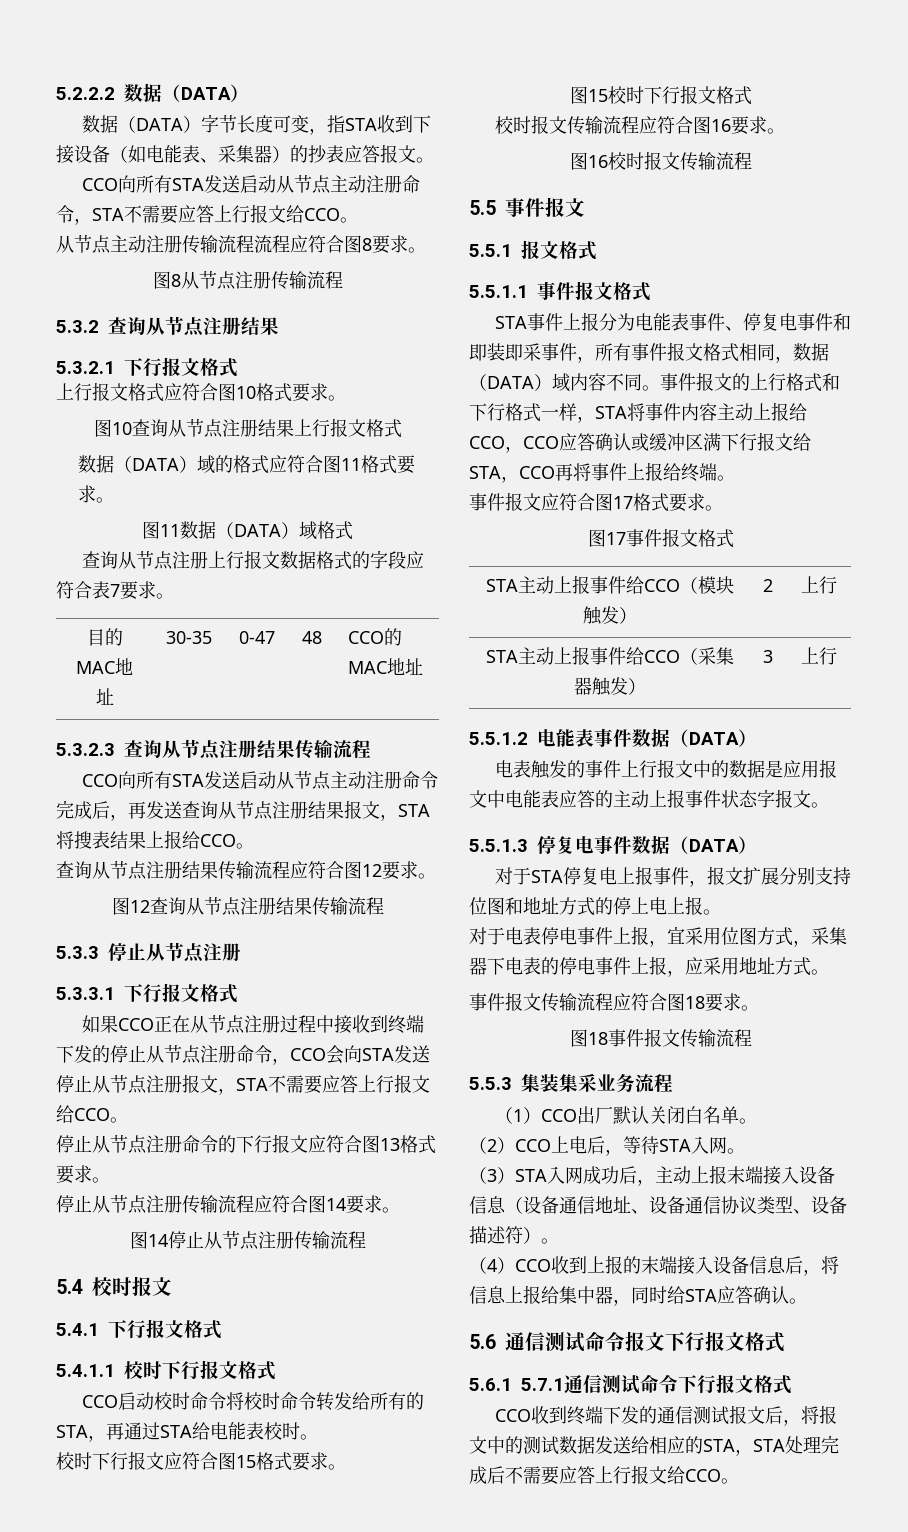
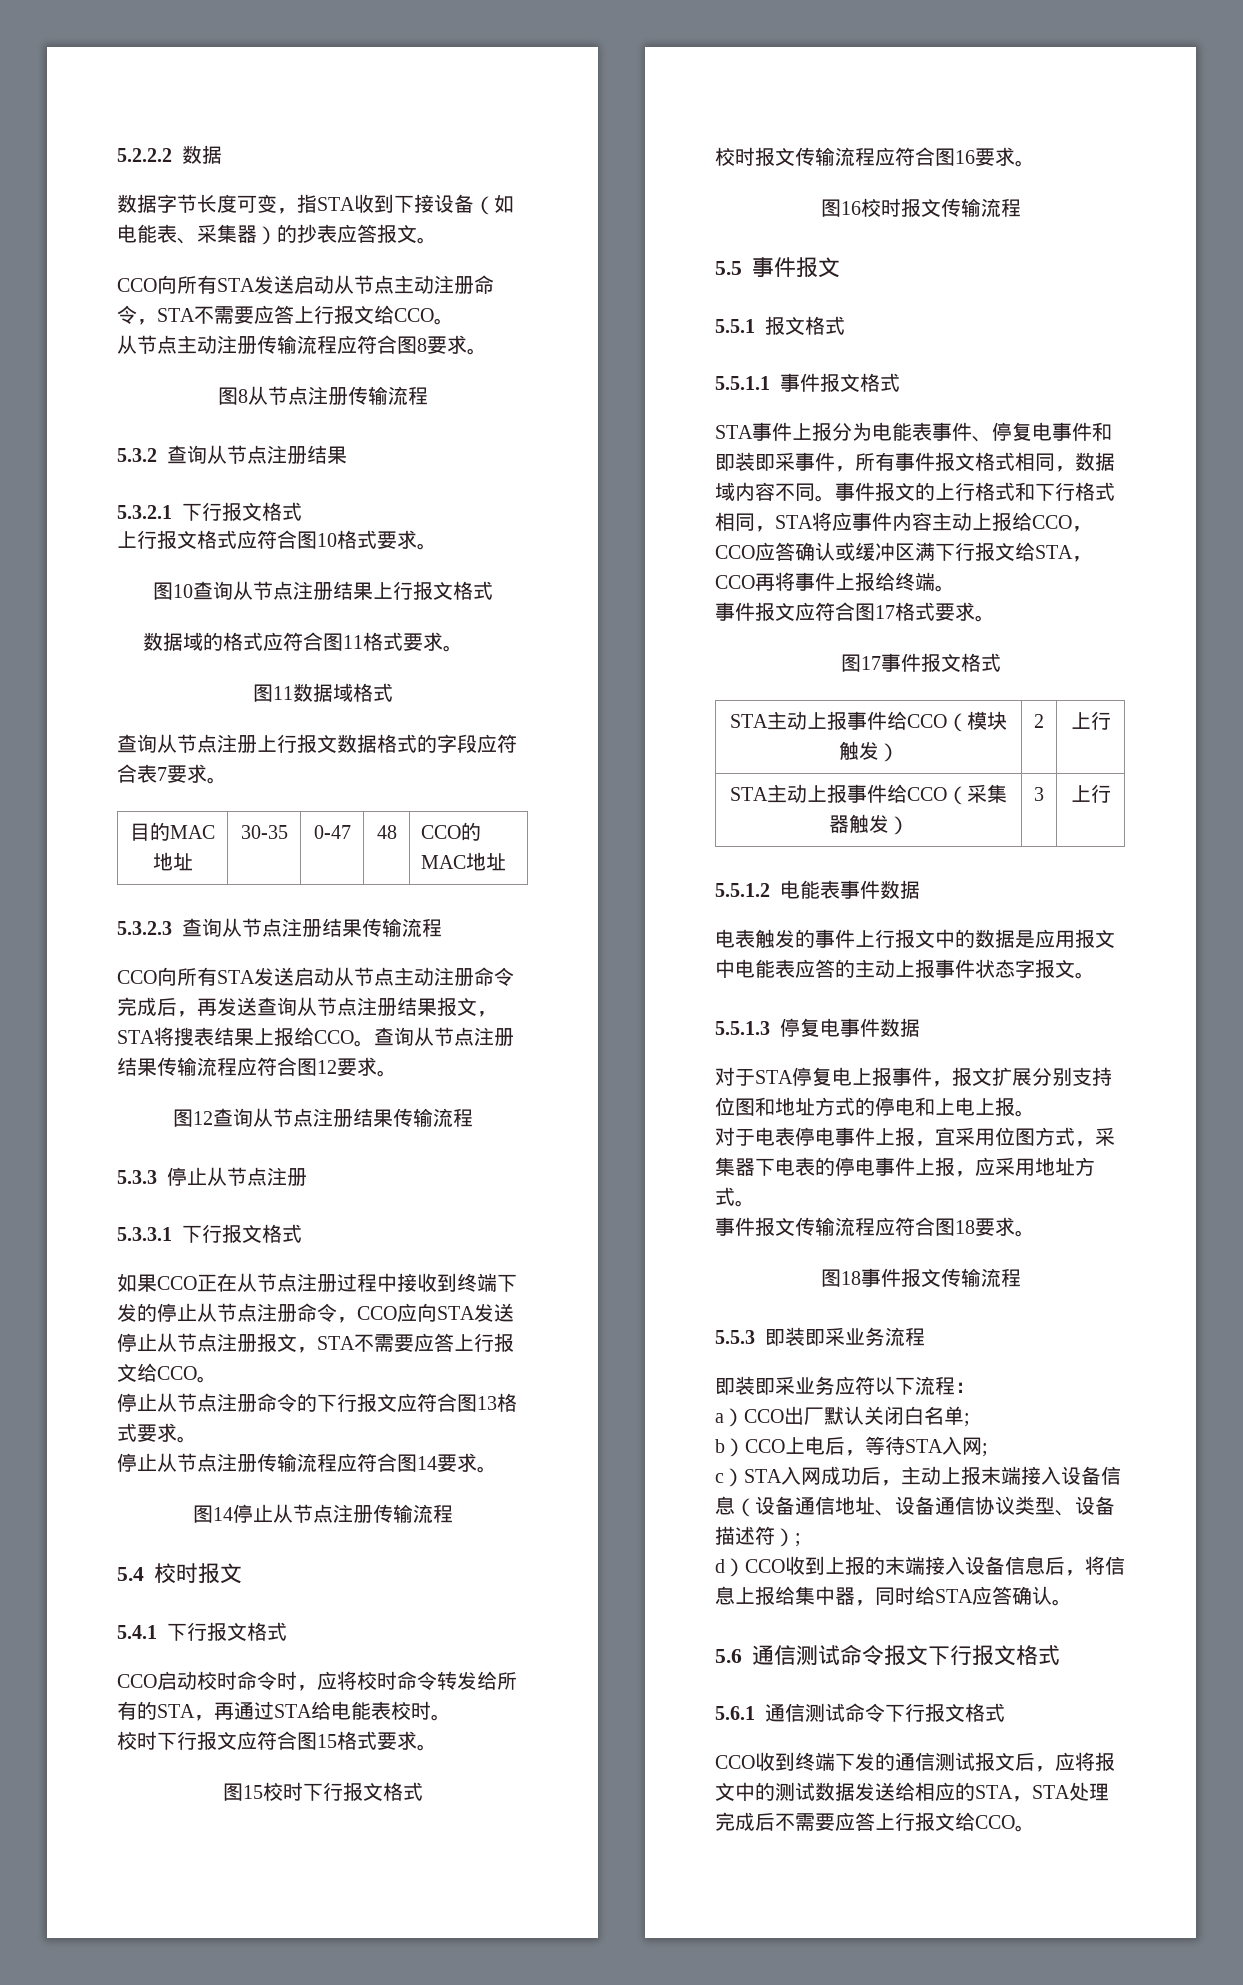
- 5.2.2.2数据（DATA）
- 数据（DATA）字节长度可变，指STA收到下接设备（如电能表、采集器）的抄表应答报文。
+ 5.2.2.2数据
+ 数据字节长度可变，指STA收到下接设备（如电能表、采集器）的抄表应答报文。
- 从节点主动注册传输流程流程应符合图8要求。
+ 从节点主动注册传输流程应符合图8要求。
- 数据（DATA）域的格式应符合图11格式要求。
+ 数据域的格式应符合图11格式要求。
- 图11数据（DATA）域格式
+ 图11数据域格式
- CCO向所有STA发送启动从节点主动注册命令完成后，再发送查询从节点注册结果报文，STA将搜表结果上报给CCO。
- 查询从节点注册结果传输流程应符合图12要求。
+ CCO向所有STA发送启动从节点主动注册命令完成后，再发送查询从节点注册结果报文，STA将搜表结果上报给CCO。查询从节点注册结果传输流程应符合图12要求。
- 如果CCO正在从节点注册过程中接收到终端下发的停止从节点注册命令，CCO会向STA发送停止从节点注册报文，STA不需要应答上行报文给CCO。
+ 如果CCO正在从节点注册过程中接收到终端下发的停止从节点注册命令，CCO应向STA发送停止从节点注册报文，STA不需要应答上行报文给CCO。
- 5.4.1.1校时下行报文格式
- CCO启动校时命令将校时命令转发给所有的STA，再通过STA给电能表校时。
+ CCO启动校时命令时，应将校时命令转发给所有的STA，再通过STA给电能表校时。
- STA事件上报分为电能表事件、停复电事件和即装即采事件，所有事件报文格式相同，数据（DATA）域内容不同。
+ STA事件上报分为电能表事件、停复电事件和即装即采事件，所有事件报文格式相同，数据域内容不同。
- 事件报文的上行格式和下行格式一样，STA将事件内容主动上报给CCO，CCO应答确认或缓冲区满下行报文给STA，CCO再将事件上报给终端。
+ 事件报文的上行格式和下行格式相同，STA将应事件内容主动上报给CCO，CCO应答确认或缓冲区满下行报文给STA，CCO再将事件上报给终端。
- 5.5.1.2电能表事件数据（DATA）
+ 5.5.1.2电能表事件数据
- 5.5.1.3停复电事件数据（DATA）
+ 5.5.1.3停复电事件数据
- 对于STA停复电上报事件，报文扩展分别支持位图和地址方式的停上电上报。
+ 对于STA停复电上报事件，报文扩展分别支持位图和地址方式的停电和上电上报。
- 5.5.3集装集采业务流程
+ 5.5.3即装即采业务流程
- （1）CCO出厂默认关闭白名单。
- （2）CCO上电后，等待STA入网。
- （3）STA入网成功后，主动上报末端接入设备信息（设备通信地址、设备通信协议类型、设备描述符）。
- （4）CCO收到上报的末端接入设备信息后，将信息上报给集中器，同时给STA应答确认。
+ 即装即采业务应符以下流程：
+ a）CCO出厂默认关闭白名单;
+ b）CCO上电后，等待STA入网;
+ c）STA入网成功后，主动上报末端接入设备信息（设备通信地址、设备通信协议类型、设备描述符）;
+ d）CCO收到上报的末端接入设备信息后，将信息上报给集中器，同时给STA应答确认。
- 5.6.1 5.7.1通信测试命令下行报文格式
+ 5.6.1通信测试命令下行报文格式
- CCO收到终端下发的通信测试报文后，将报文中的测试数据发送给相应的STA，STA处理完成后不需要应答上行报文给CCO。
+ CCO收到终端下发的通信测试报文后，应将报文中的测试数据发送给相应的STA，STA处理完成后不需要应答上行报文给CCO。

